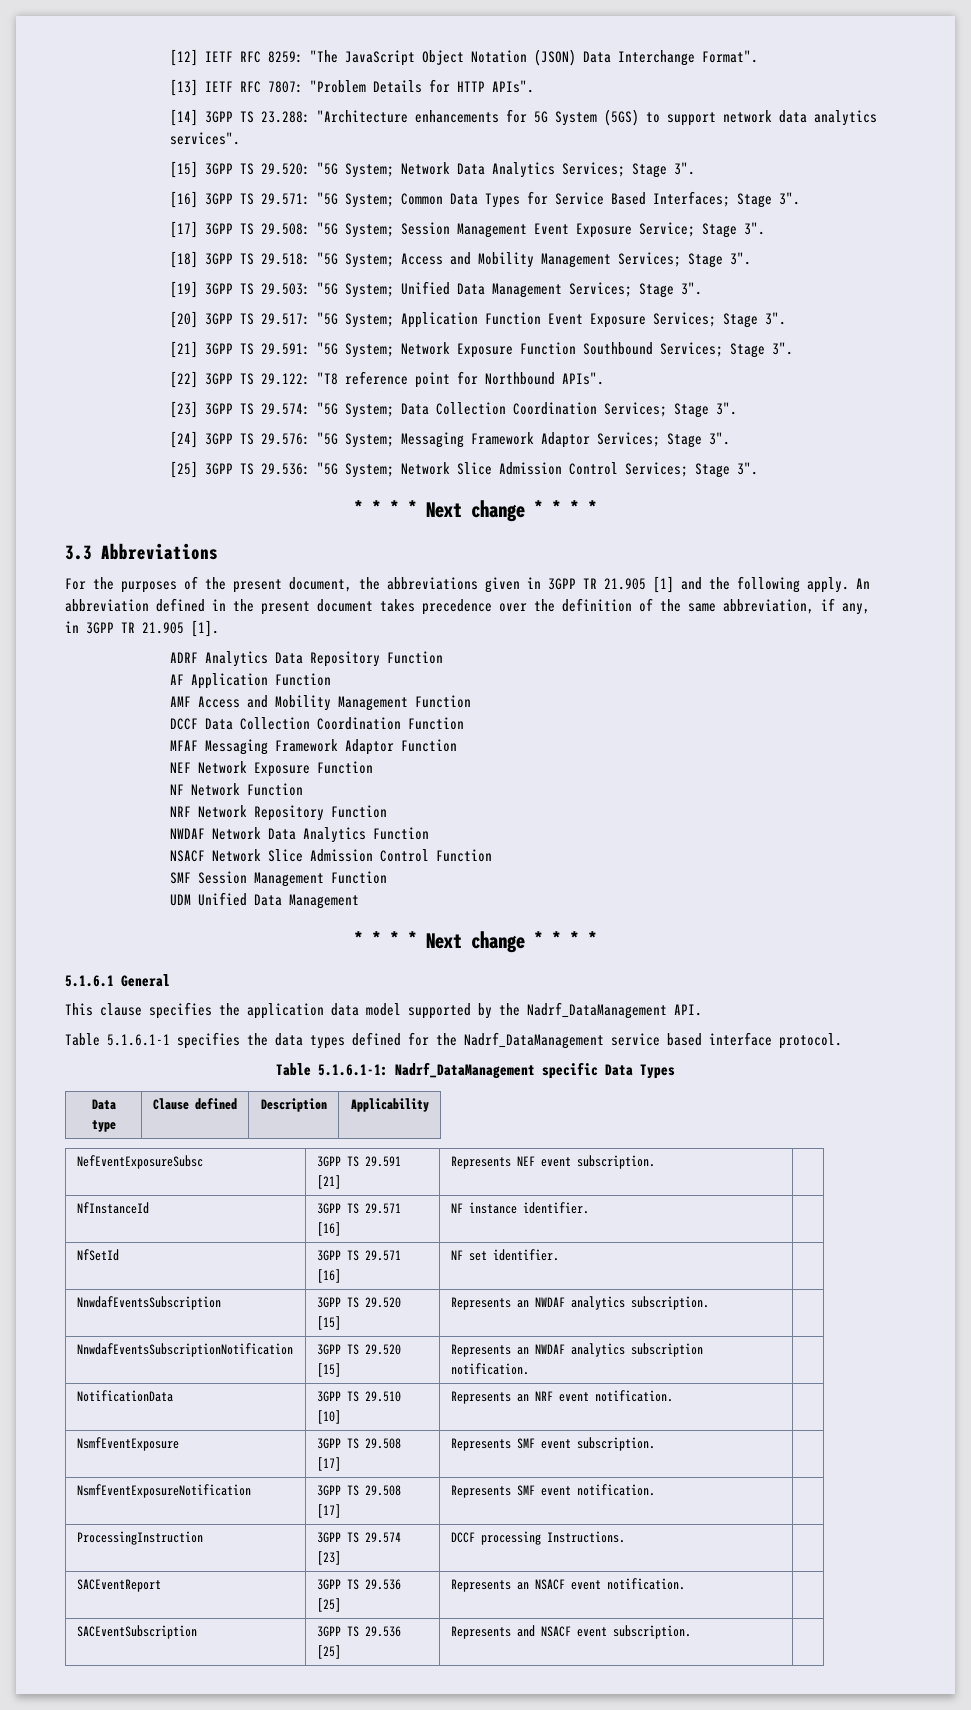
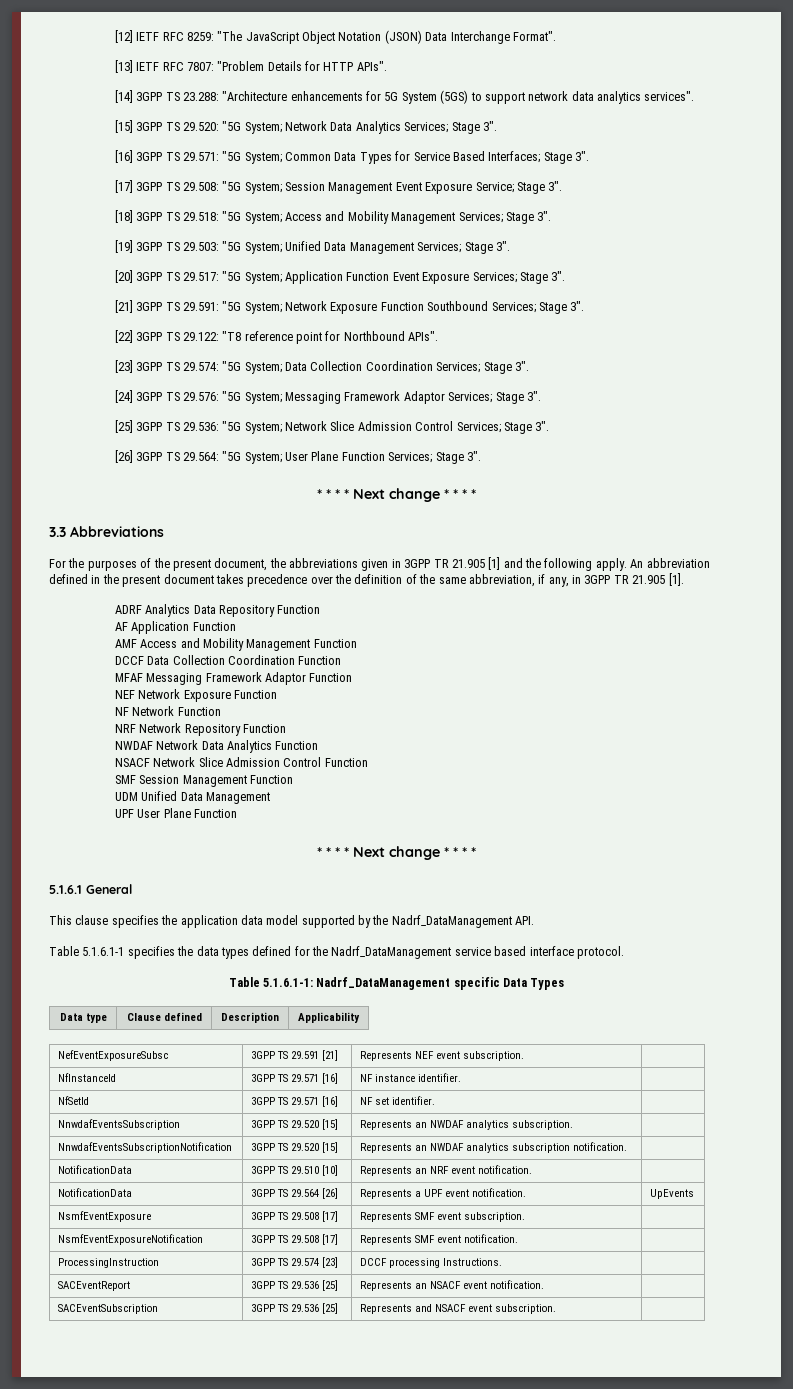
+ [26] 3GPP TS 29.564: "5G System; User Plane Function Services; Stage 3".
+ UPF User Plane Function
+ NotificationData | 3GPP TS 29.564 [26] | Represents a UPF event notification. | UpEvents

